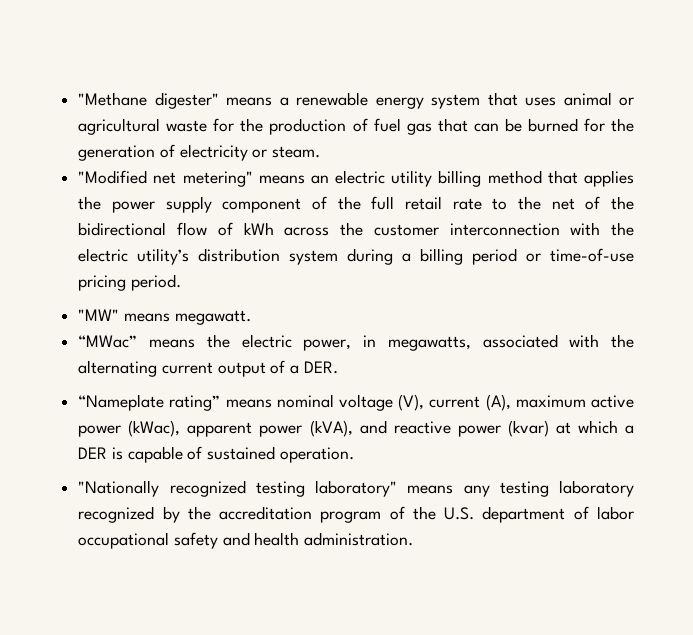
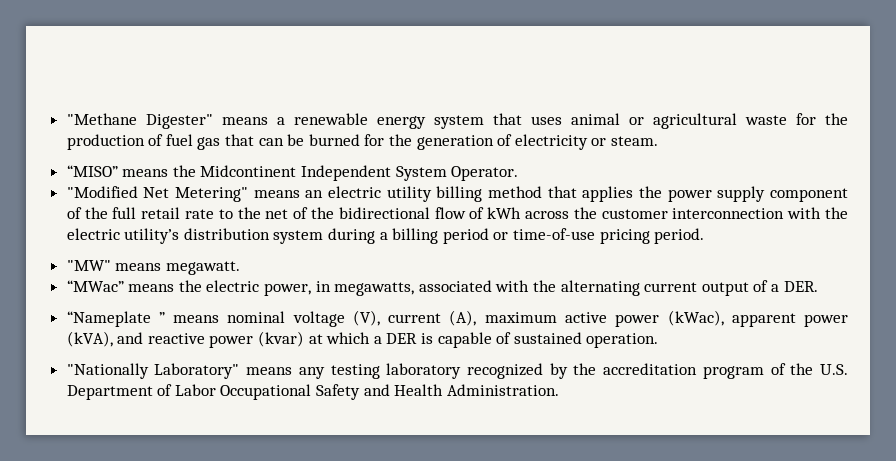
- "Methane digester" means a renewable energy system that uses animal or agricultural waste for the production of fuel gas that can be burned for the generation of electricity or steam.
+ "Methane Digester" means a renewable energy system that uses animal or agricultural waste for the production of fuel gas that can be burned for the generation of electricity or steam.
+ “MISO” means the Midcontinent Independent System Operator.
- "Modified net metering" means an electric utility billing method that applies the power supply component of the full retail rate to the net of the bidirectional flow of kWh across the customer interconnection with the electric utility’s distribution system during a billing period or time-of-use pricing period.
+ "Modified Net Metering" means an electric utility billing method that applies the power supply component of the full retail rate to the net of the bidirectional flow of kWh across the customer interconnection with the electric utility’s distribution system during a billing period or time-of-use pricing period.
- “Nameplate rating” means nominal voltage (V), current (A), maximum active power (kWac), apparent power (kVA), and reactive power (kvar) at which a DER is capable of sustained operation.
+ “Nameplate ” means nominal voltage (V), current (A), maximum active power (kWac), apparent power (kVA), and reactive power (kvar) at which a DER is capable of sustained operation.
- "Nationally recognized testing laboratory" means any testing laboratory recognized by the accreditation program of the U.S. department of labor occupational safety and health administration.
+ "Nationally Laboratory" means any testing laboratory recognized by the accreditation program of the U.S. Department of Labor Occupational Safety and Health Administration.

